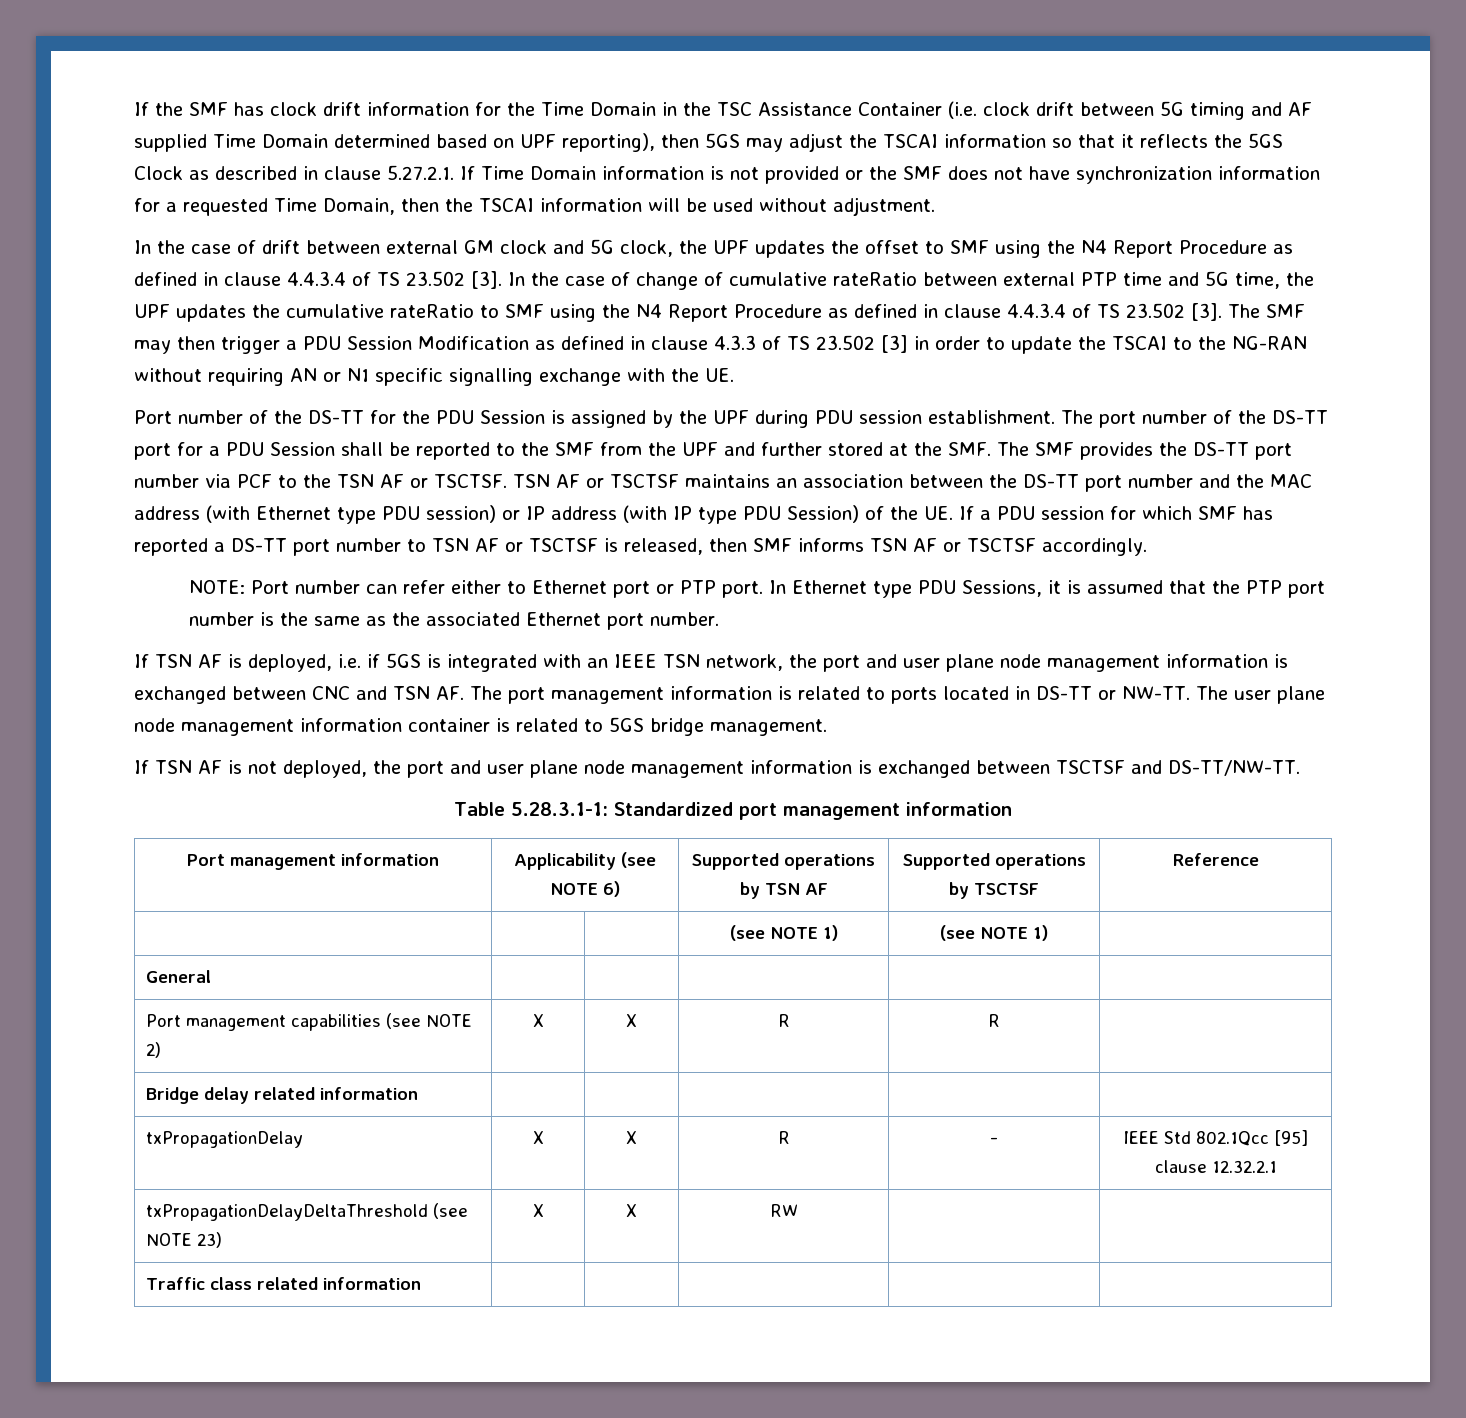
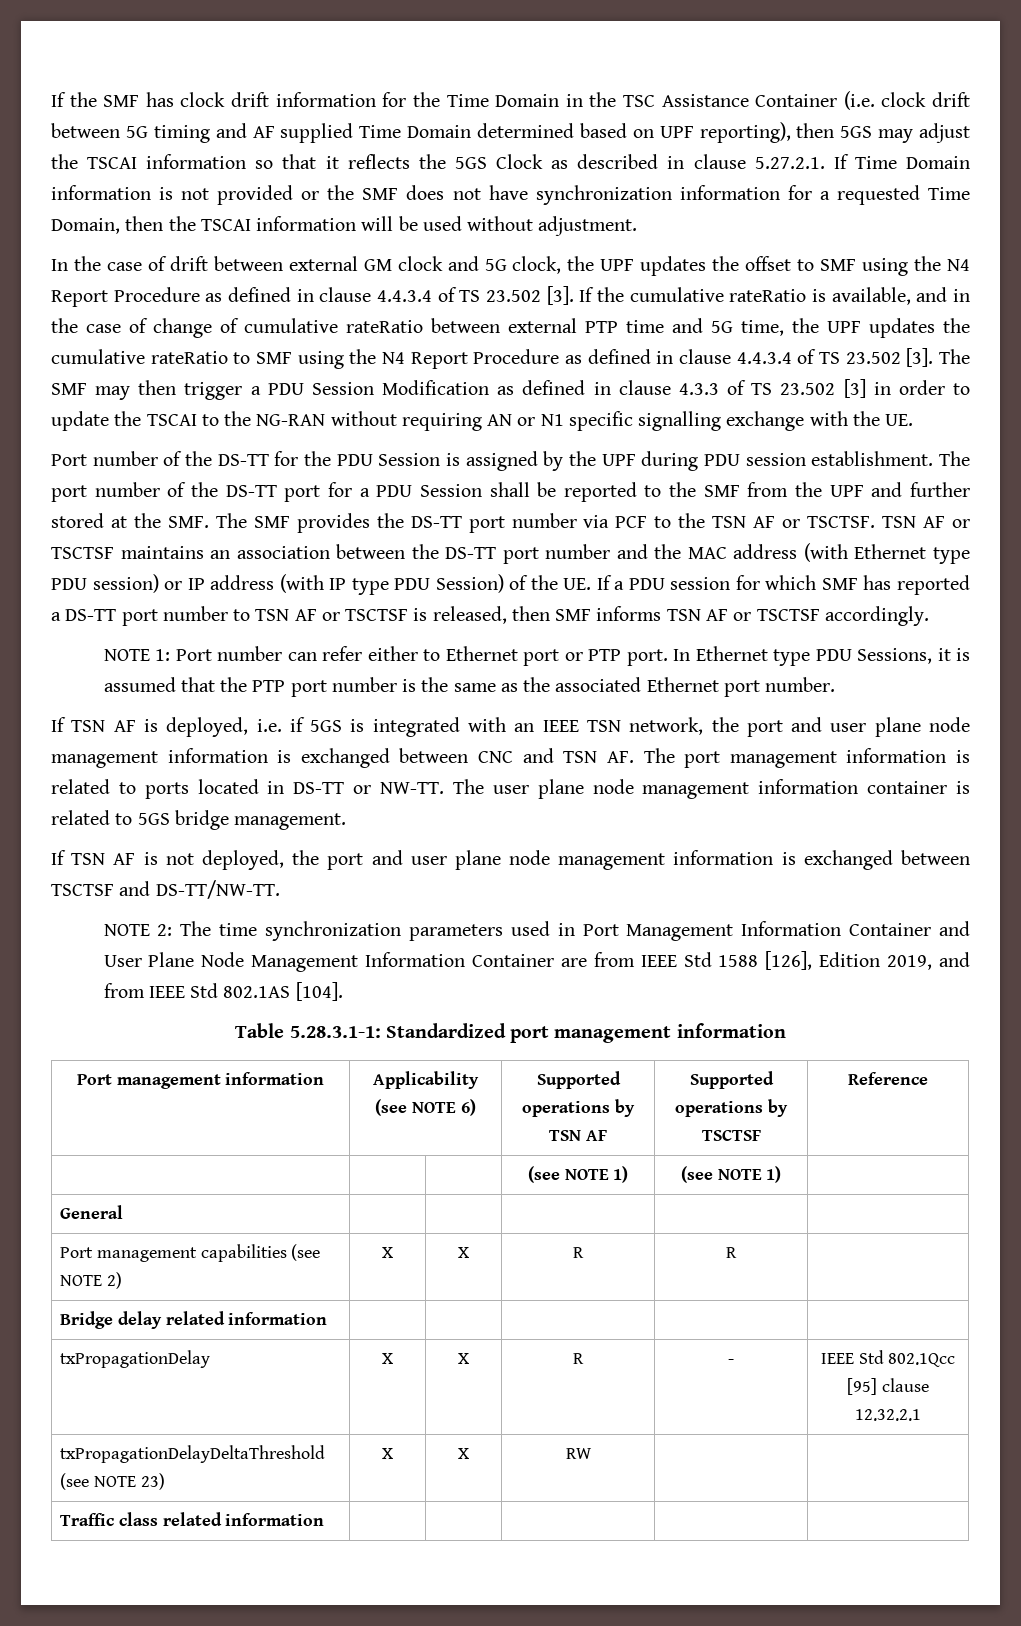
- In the case of change of cumulative rateRatio between external PTP time and 5G time, the UPF updates the cumulative rateRatio to SMF using the N4 Report Procedure as defined in clause 4.4.3.4 of TS 23.502 [3].
+ If the cumulative rateRatio is available, and in the case of change of cumulative rateRatio between external PTP time and 5G time, the UPF updates the cumulative rateRatio to SMF using the N4 Report Procedure as defined in clause 4.4.3.4 of TS 23.502 [3].
- NOTE: Port number can refer either to Ethernet port or PTP port.
+ NOTE 1: Port number can refer either to Ethernet port or PTP port.
+ NOTE 2: The time synchronization parameters used in Port Management Information Container and User Plane Node Management Information Container are from IEEE Std 1588 [126], Edition 2019, and from IEEE Std 802.1AS [104].

